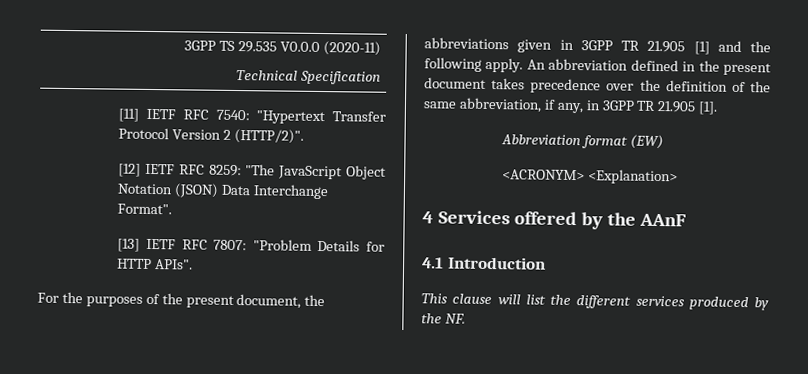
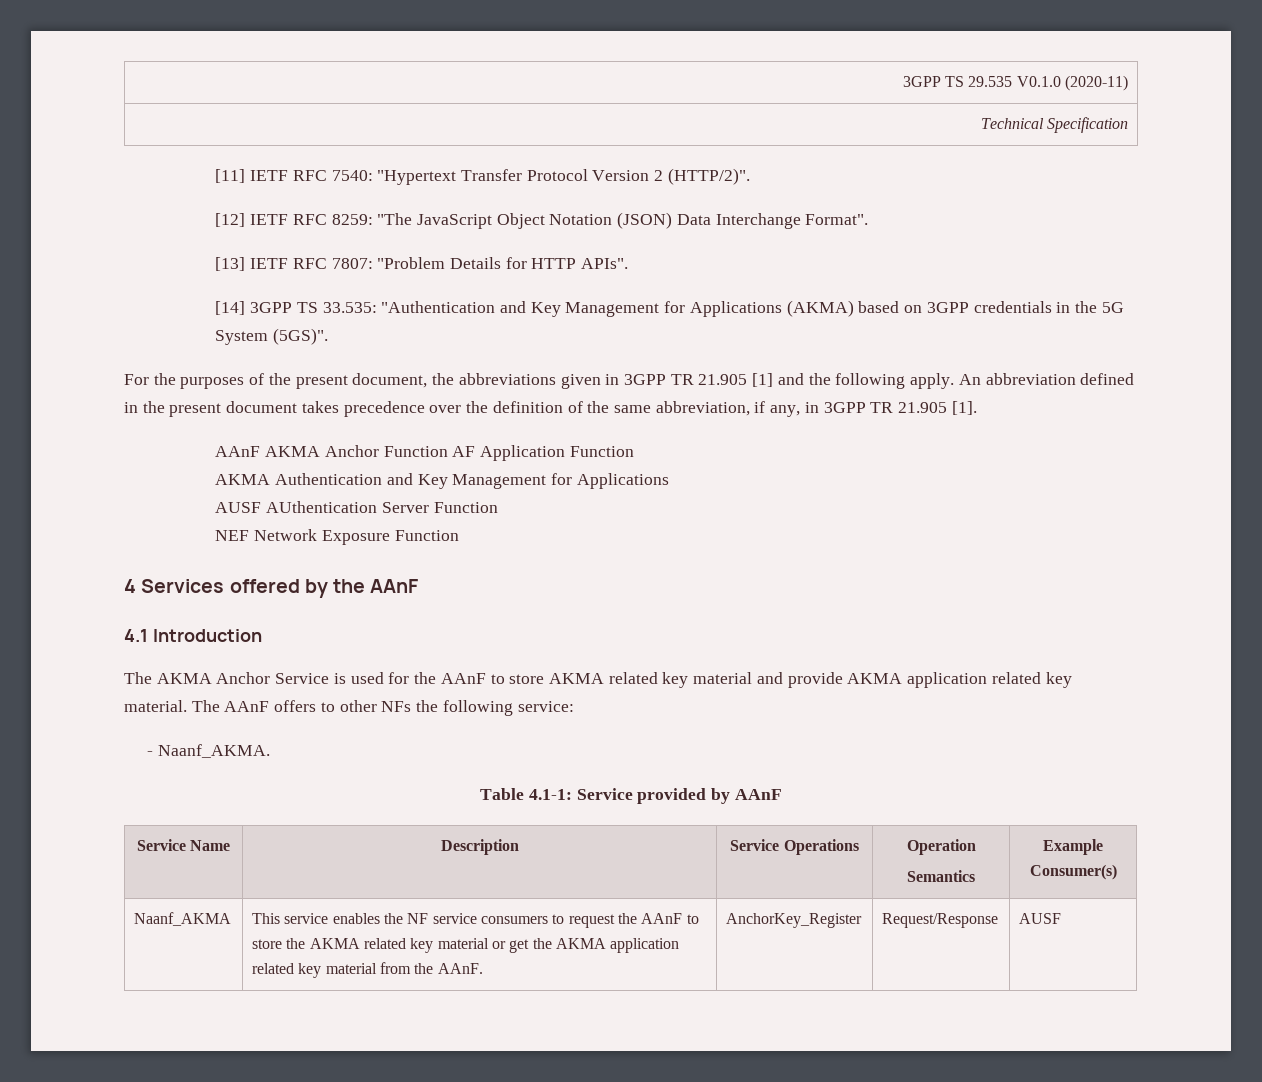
- 3GPP TS 29.535 V0.0.0 (2020-11)
+ 3GPP TS 29.535 V0.1.0 (2020-11)
+ [14] 3GPP TS 33.535: "Authentication and Key Management for Applications (AKMA) based on 3GPP credentials in the 5G System (5GS)".
- Abbreviation format (EW)
- <ACRONYM> <Explanation>
+ AAnF AKMA Anchor Function AF Application Function
+ AKMA Authentication and Key Management for Applications
+ AUSF AUthentication Server Function
+ NEF Network Exposure Function
- This clause will list the different services produced by the NF.
+ The AKMA Anchor Service is used for the AAnF to store AKMA related key material and provide AKMA application related key material. The AAnF offers to other NFs the following service:
+ - Naanf_AKMA.
+ Table 4.1-1: Service provided by AAnF
+ Service Name | Description | Service Operations | Operation
+ Semantics | Example Consumer(s)
+ Naanf_AKMA | This service enables the NF service consumers to request the AAnF to store the AKMA related key material or get the AKMA application related key material from the AAnF. | AnchorKey_Register | Request/Response | AUSF

